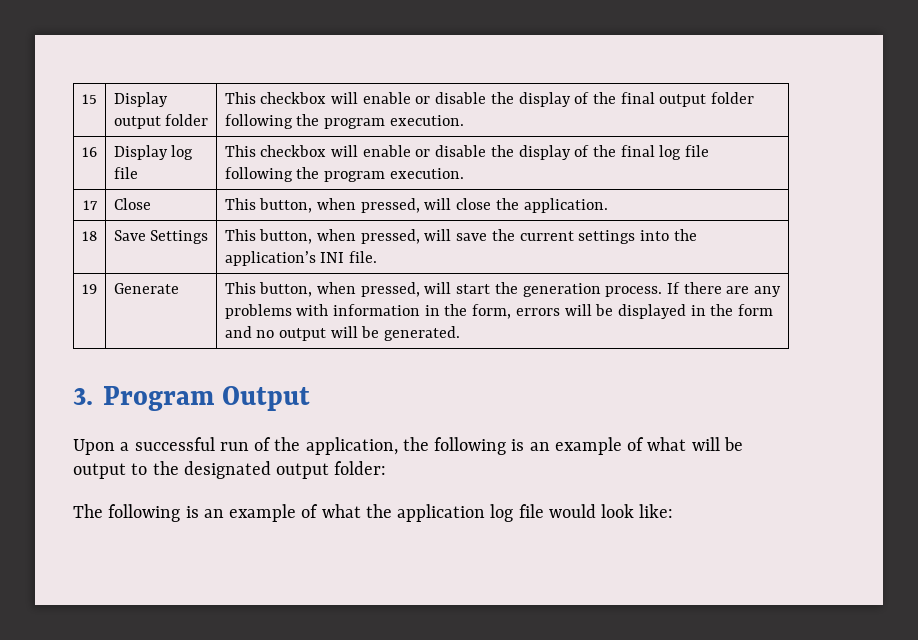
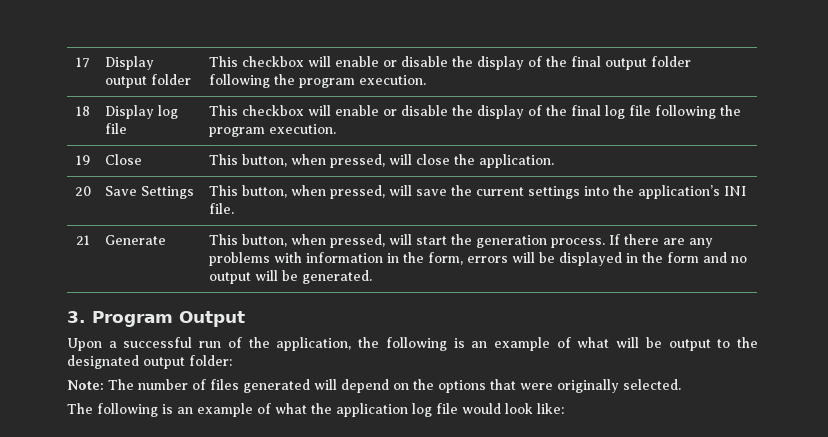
- 15 | Display output folder | This checkbox will enable or disable the display of the final output folder following the program execution.
+ 17 | Display output folder | This checkbox will enable or disable the display of the final output folder following the program execution.
- 16 | Display log file | This checkbox will enable or disable the display of the final log file following the program execution.
+ 18 | Display log file | This checkbox will enable or disable the display of the final log file following the program execution.
- 17 | Close | This button, when pressed, will close the application.
+ 19 | Close | This button, when pressed, will close the application.
- 18 | Save Settings | This button, when pressed, will save the current settings into the application’s INI file.
+ 20 | Save Settings | This button, when pressed, will save the current settings into the application’s INI file.
- 19 | Generate | This button, when pressed, will start the generation process. If there are any problems with information in the form, errors will be displayed in the form and no output will be generated.
+ 21 | Generate | This button, when pressed, will start the generation process. If there are any problems with information in the form, errors will be displayed in the form and no output will be generated.
+ Note: The number of files generated will depend on the options that were originally selected.

